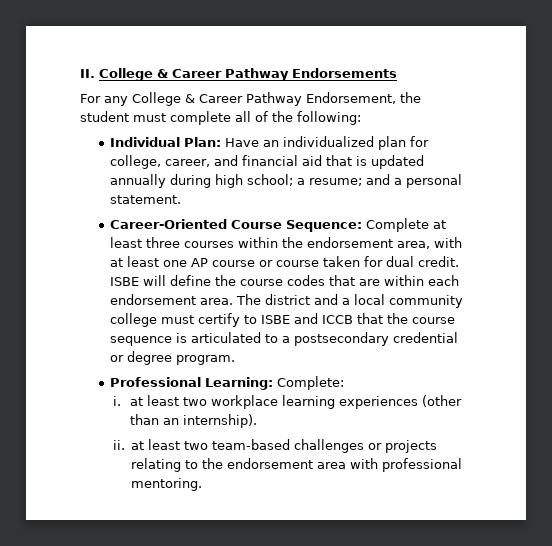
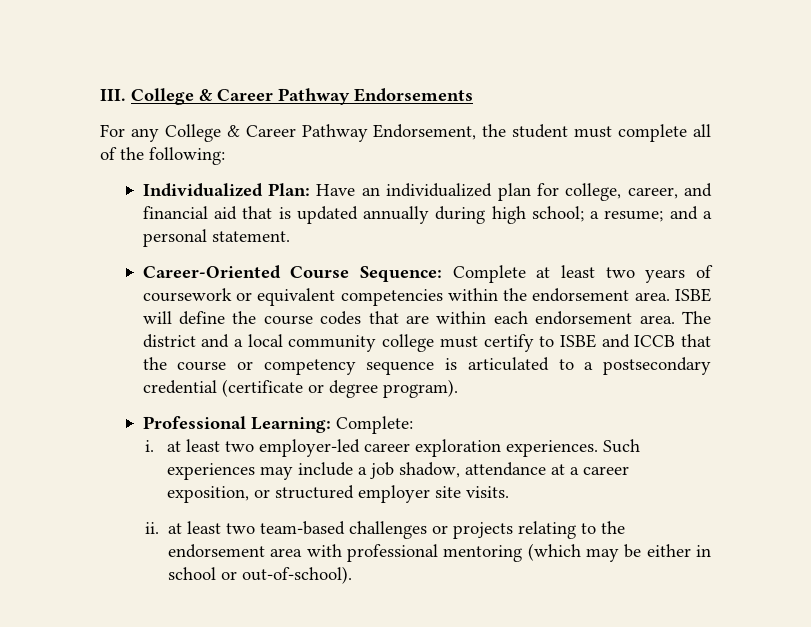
- II. College & Career Pathway Endorsements
+ III. College & Career Pathway Endorsements
- Individual Plan: Have an individualized plan for college, career, and financial aid that is updated annually during high school; a resume; and a personal statement.
+ Individualized Plan: Have an individualized plan for college, career, and financial aid that is updated annually during high school; a resume; and a personal statement.
- Career-Oriented Course Sequence: Complete at least three courses within the endorsement area, with at least one AP course or course taken for dual credit.
+ Career-Oriented Course Sequence: Complete at least two years of coursework or equivalent competencies within the endorsement area.
- The district and a local community college must certify to ISBE and ICCB that the course sequence is articulated to a postsecondary credential or degree program.
+ The district and a local community college must certify to ISBE and ICCB that the course or competency sequence is articulated to a postsecondary credential (certificate or degree program).
- i. at least two workplace learning experiences (other than an internship).
+ i. at least two employer-led career exploration experiences. Such experiences may include a job shadow, attendance at a career exposition, or structured employer site visits.
- ii. at least two team-based challenges or projects relating to the endorsement area with professional mentoring.
+ ii. at least two team-based challenges or projects relating to the endorsement area with professional mentoring (which may be either in school or out-of-school).

